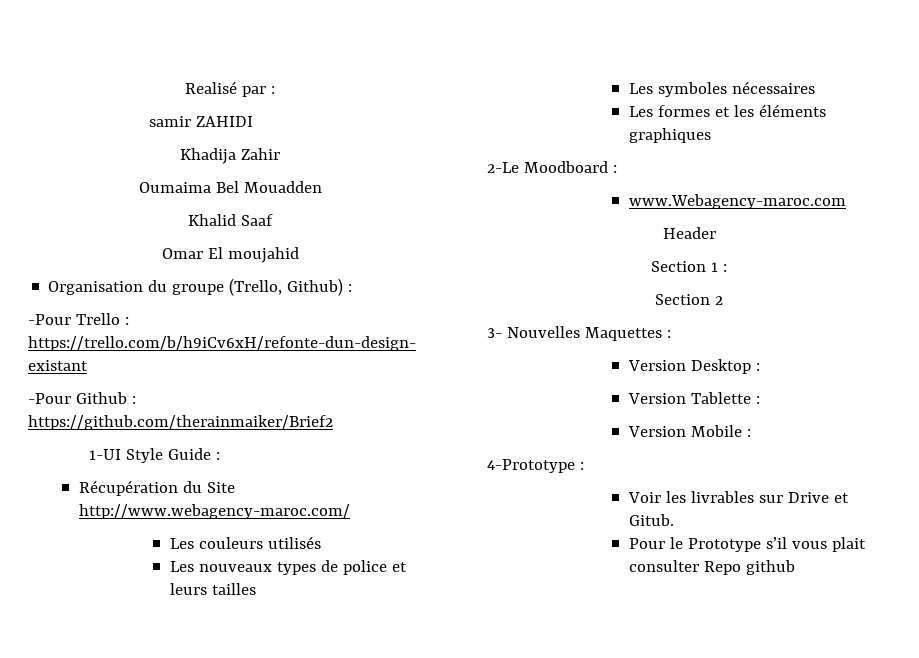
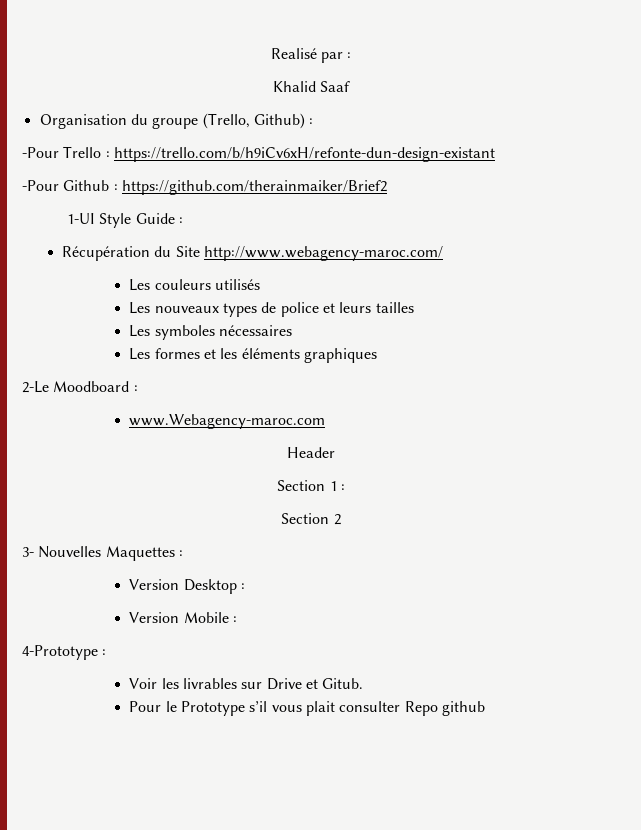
- samir ZAHIDI
- Khadija Zahir
- Oumaima Bel Mouadden
- Omar El moujahid
- Version Tablette :

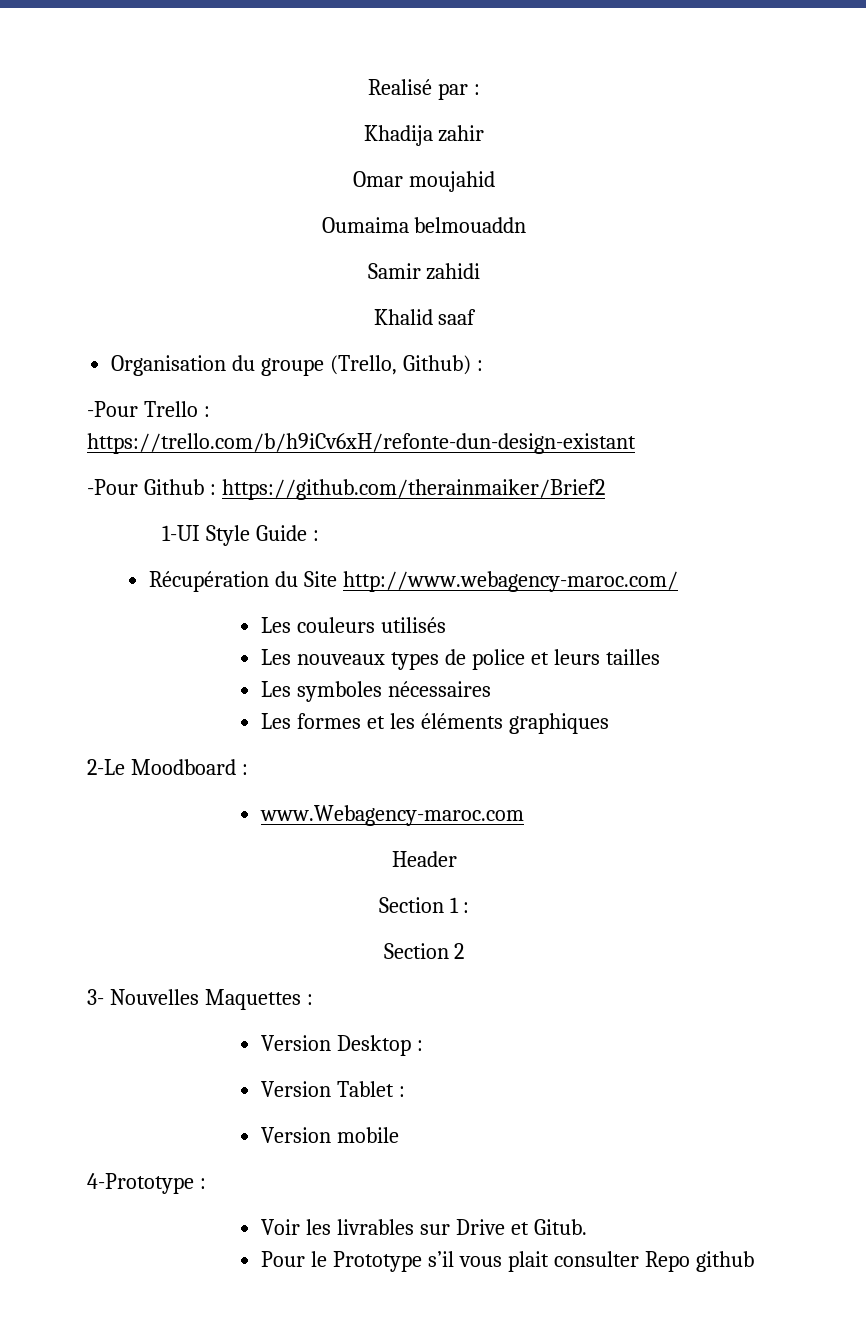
+ Khadija zahir
+ Omar moujahid
+ Oumaima belmouaddn
+ Samir zahidi
- Khalid Saaf
+ Khalid saaf
- Version Mobile :
+ Version Tablet :
+ Version mobile

